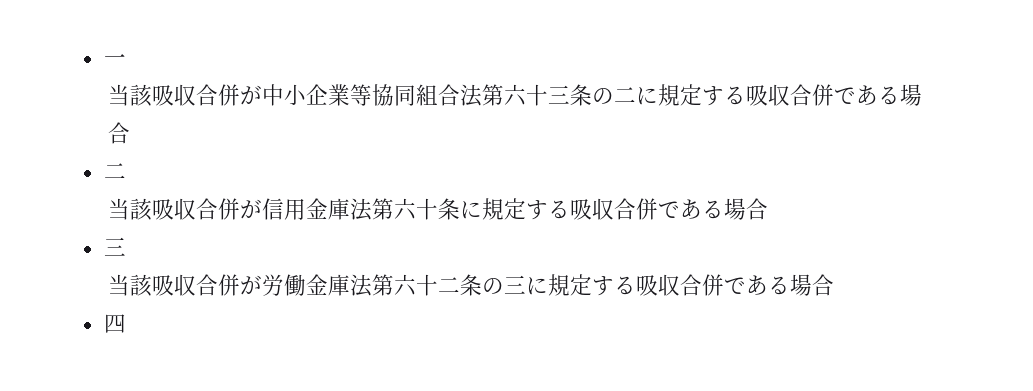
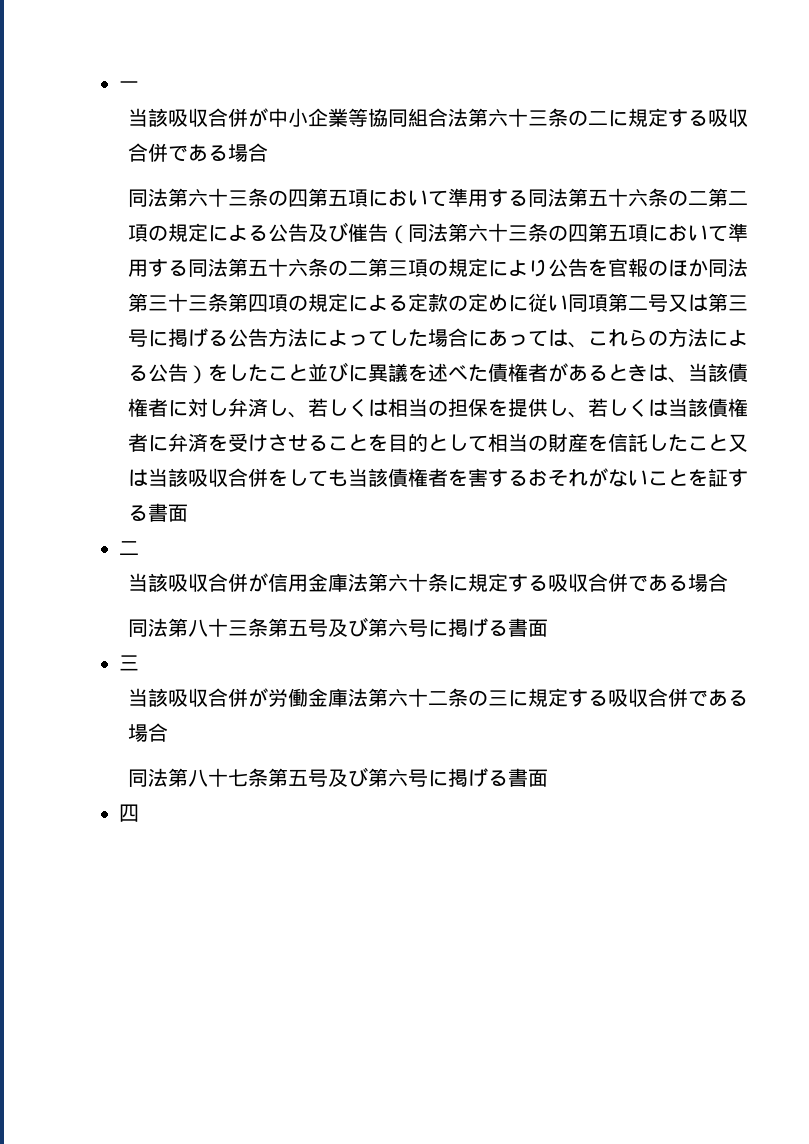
+ 同法第六十三条の四第五項において準用する同法第五十六条の二第二項の規定による公告及び催告（同法第六十三条の四第五項において準用する同法第五十六条の二第三項の規定により公告を官報のほか同法第三十三条第四項の規定による定款の定めに従い同項第二号又は第三号に掲げる公告方法によってした場合にあっては、これらの方法による公告）をしたこと並びに異議を述べた債権者があるときは、当該債権者に対し弁済し、若しくは相当の担保を提供し、若しくは当該債権者に弁済を受けさせることを目的として相当の財産を信託したこと又は当該吸収合併をしても当該債権者を害するおそれがないことを証する書面
+ 同法第八十三条第五号及び第六号に掲げる書面
+ 同法第八十七条第五号及び第六号に掲げる書面

